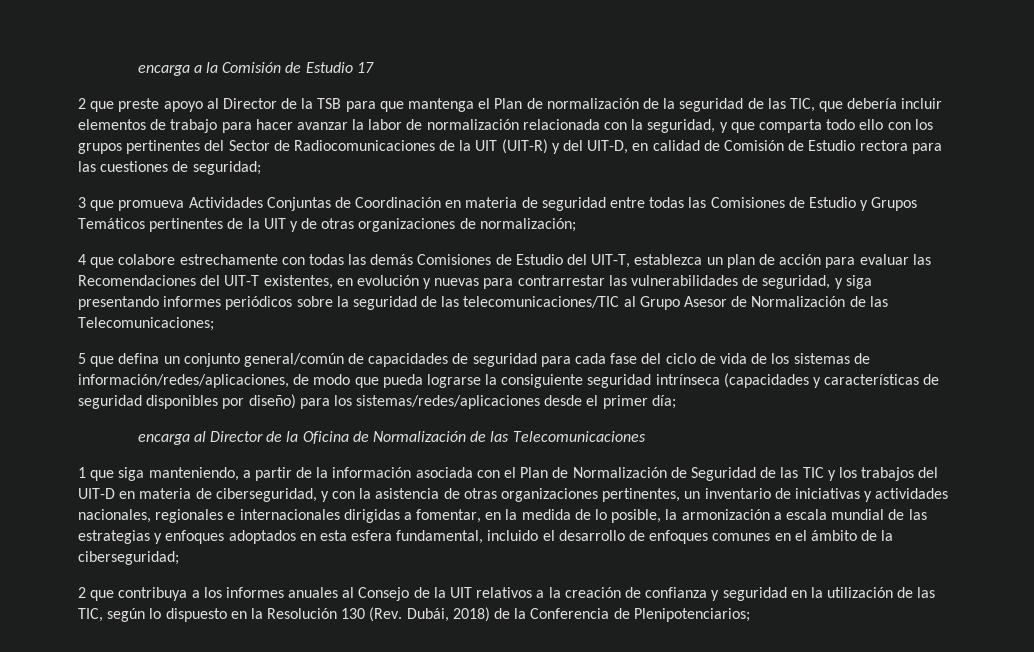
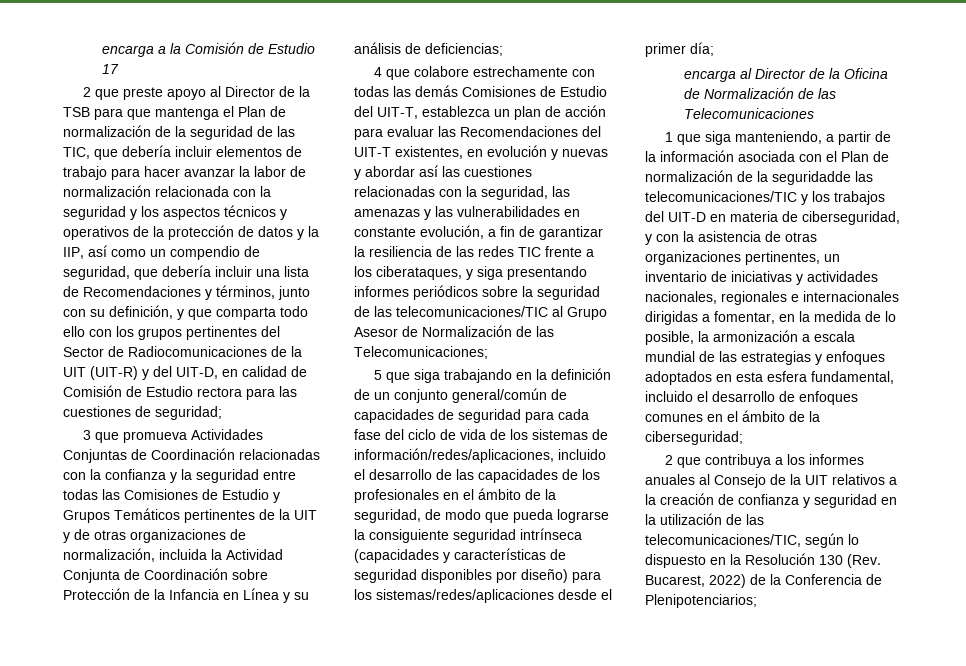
- 2 que preste apoyo al Director de la TSB para que mantenga el Plan de normalización de la seguridad de las TIC, que debería incluir elementos de trabajo para hacer avanzar la labor de normalización relacionada con la seguridad, y que comparta todo ello con los grupos pertinentes del Sector de Radiocomunicaciones de la UIT (UIT-R) y del UIT-D, en calidad de Comisión de Estudio rectora para las cuestiones de seguridad;
+ 2 que preste apoyo al Director de la TSB para que mantenga el Plan de normalización de la seguridad de las TIC, que debería incluir elementos de trabajo para hacer avanzar la labor de normalización relacionada con la seguridad y los aspectos técnicos y operativos de la protección de datos y la IIP, así como un compendio de seguridad, que debería incluir una lista de Recomendaciones y términos, junto con su definición, y que comparta todo ello con los grupos pertinentes del Sector de Radiocomunicaciones de la UIT (UIT-R) y del UIT-D, en calidad de Comisión de Estudio rectora para las cuestiones de seguridad;
- 3 que promueva Actividades Conjuntas de Coordinación en materia de seguridad entre todas las Comisiones de Estudio y Grupos Temáticos pertinentes de la UIT y de otras organizaciones de normalización;
+ 3 que promueva Actividades Conjuntas de Coordinación relacionadas con la confianza y la seguridad entre todas las Comisiones de Estudio y Grupos Temáticos pertinentes de la UIT y de otras organizaciones de normalización, incluida la Actividad Conjunta de Coordinación sobre Protección de la Infancia en Línea y su análisis de deficiencias;
- 4 que colabore estrechamente con todas las demás Comisiones de Estudio del UIT-T, establezca un plan de acción para evaluar las Recomendaciones del UIT-T existentes, en evolución y nuevas para contrarrestar las vulnerabilidades de seguridad, y siga presentando informes periódicos sobre la seguridad de las telecomunicaciones/TIC al Grupo Asesor de Normalización de las Telecomunicaciones;
+ 4 que colabore estrechamente con todas las demás Comisiones de Estudio del UIT-T, establezca un plan de acción para evaluar las Recomendaciones del UIT-T existentes, en evolución y nuevas y abordar así las cuestiones relacionadas con la seguridad, las amenazas y las vulnerabilidades en constante evolución, a fin de garantizar la resiliencia de las redes TIC frente a los ciberataques, y siga presentando informes periódicos sobre la seguridad de las telecomunicaciones/TIC al Grupo Asesor de Normalización de las Telecomunicaciones;
- 5 que defina un conjunto general/común de capacidades de seguridad para cada fase del ciclo de vida de los sistemas de información/redes/aplicaciones, de modo que pueda lograrse la consiguiente seguridad intrínseca (capacidades y características de seguridad disponibles por diseño) para los sistemas/redes/aplicaciones desde el primer día;
+ 5 que siga trabajando en la definición de un conjunto general/común de capacidades de seguridad para cada fase del ciclo de vida de los sistemas de información/redes/aplicaciones, incluido el desarrollo de las capacidades de los profesionales en el ámbito de la seguridad, de modo que pueda lograrse la consiguiente seguridad intrínseca (capacidades y características de seguridad disponibles por diseño) para los sistemas/redes/aplicaciones desde el primer día;
- 1 que siga manteniendo, a partir de la información asociada con el Plan de Normalización de Seguridad de las TIC y los trabajos del UIT-D en materia de ciberseguridad, y con la asistencia de otras organizaciones pertinentes, un inventario de iniciativas y actividades nacionales, regionales e internacionales dirigidas a fomentar, en la medida de lo posible, la armonización a escala mundial de las estrategias y enfoques adoptados en esta esfera fundamental, incluido el desarrollo de enfoques comunes en el ámbito de la ciberseguridad;
+ 1 que siga manteniendo, a partir de la información asociada con el Plan de normalización de la seguridadde las telecomunicaciones/TIC y los trabajos del UIT-D en materia de ciberseguridad, y con la asistencia de otras organizaciones pertinentes, un inventario de iniciativas y actividades nacionales, regionales e internacionales dirigidas a fomentar, en la medida de lo posible, la armonización a escala mundial de las estrategias y enfoques adoptados en esta esfera fundamental, incluido el desarrollo de enfoques comunes en el ámbito de la ciberseguridad;
- 2 que contribuya a los informes anuales al Consejo de la UIT relativos a la creación de confianza y seguridad en la utilización de las TIC, según lo dispuesto en la Resolución 130 (Rev. Dubái, 2018) de la Conferencia de Plenipotenciarios;
+ 2 que contribuya a los informes anuales al Consejo de la UIT relativos a la creación de confianza y seguridad en la utilización de las telecomunicaciones/TIC, según lo dispuesto en la Resolución 130 (Rev. Bucarest, 2022) de la Conferencia de Plenipotenciarios;

